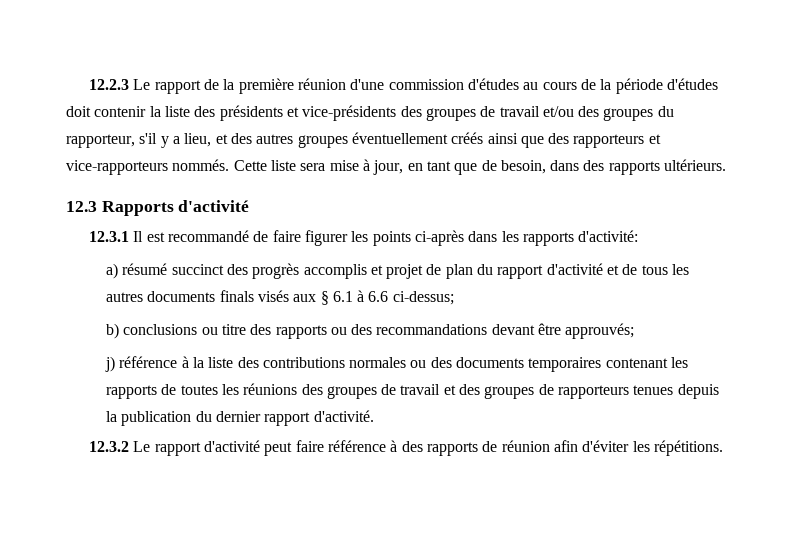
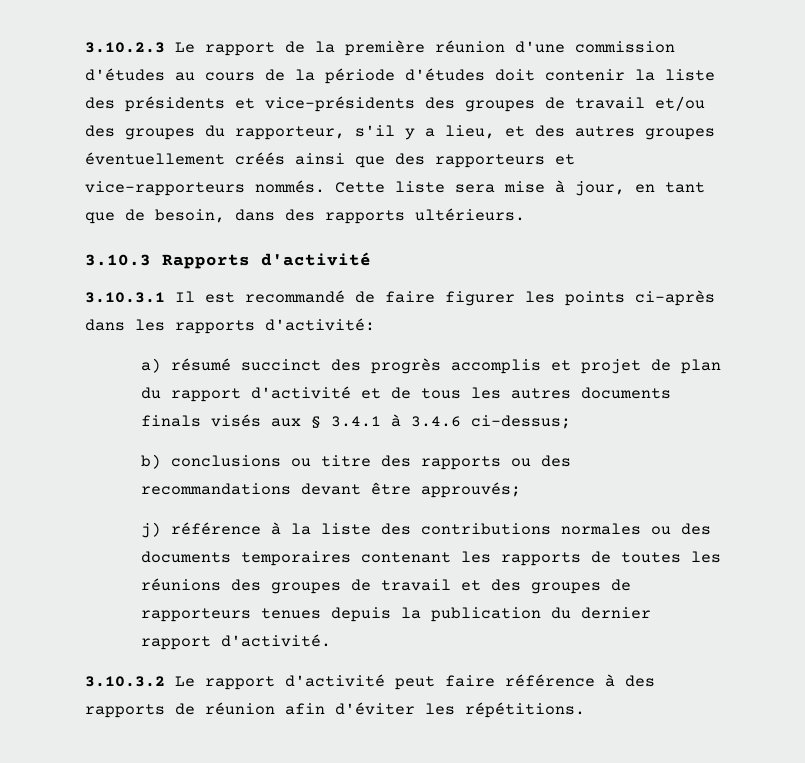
- 12.2.3 Le rapport de la première réunion d'une commission d'études au cours de la période d'études doit contenir la liste des présidents et vice-présidents des groupes de travail et/ou des groupes du rapporteur, s'il y a lieu, et des autres groupes éventuellement créés ainsi que des rapporteurs et vice-rapporteurs nommés.
+ 3.10.2.3 Le rapport de la première réunion d'une commission d'études au cours de la période d'études doit contenir la liste des présidents et vice-présidents des groupes de travail et/ou des groupes du rapporteur, s'il y a lieu, et des autres groupes éventuellement créés ainsi que des rapporteurs et vice-rapporteurs nommés.
- 12.3 Rapports d'activité
+ 3.10.3 Rapports d'activité
- 12.3.1 Il est recommandé de faire figurer les points ci-après dans les rapports d'activité:
+ 3.10.3.1 Il est recommandé de faire figurer les points ci-après dans les rapports d'activité:
- a) résumé succinct des progrès accomplis et projet de plan du rapport d'activité et de tous les autres documents finals visés aux § 6.1 à 6.6 ci-dessus;
+ a) résumé succinct des progrès accomplis et projet de plan du rapport d'activité et de tous les autres documents finals visés aux § 3.4.1 à 3.4.6 ci-dessus;
- 12.3.2 Le rapport d'activité peut faire référence à des rapports de réunion afin d'éviter les répétitions.
+ 3.10.3.2 Le rapport d'activité peut faire référence à des rapports de réunion afin d'éviter les répétitions.

